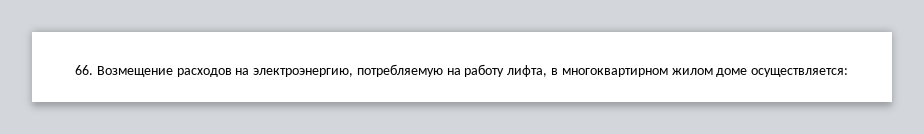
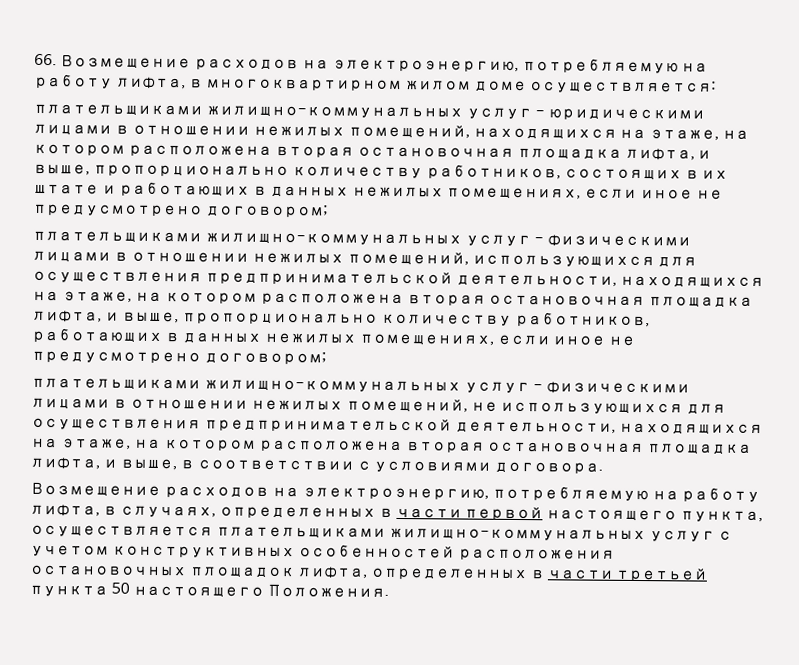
+ плательщиками жилищно-коммунальных услуг - юридическими лицами в отношении нежилых помещений, находящихся на этаже, на котором расположена вторая остановочная площадка лифта, и выше, пропорционально количеству работников, состоящих в их штате и работающих в данных нежилых помещениях, если иное не предусмотрено договором;
+ плательщиками жилищно-коммунальных услуг - физическими лицами в отношении нежилых помещений, использующихся для осуществления предпринимательской деятельности, находящихся на этаже, на котором расположена вторая остановочная площадка лифта, и выше, пропорционально количеству работников, работающих в данных нежилых помещениях, если иное не предусмотрено договором;
+ плательщиками жилищно-коммунальных услуг - физическими лицами в отношении нежилых помещений, не использующихся для осуществления предпринимательской деятельности, находящихся на этаже, на котором расположена вторая остановочная площадка лифта, и выше, в соответствии с условиями договора.
+ Возмещение расходов на электроэнергию, потребляемую на работу лифта, в случаях, определенных в части первой настоящего пункта, осуществляется плательщиками жилищно-коммунальных услуг с учетом конструктивных особенностей расположения остановочных площадок лифта, определенных в части третьей пункта 50 настоящего Положения.

